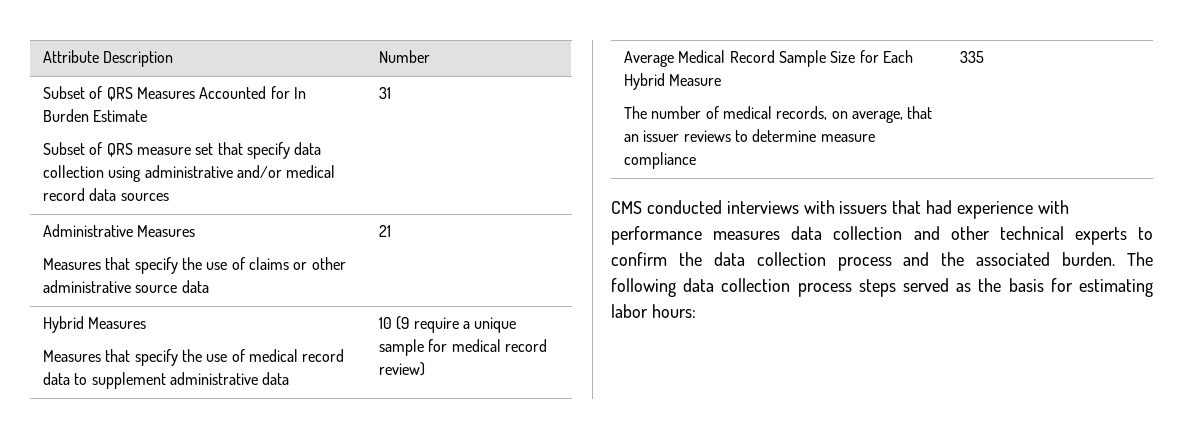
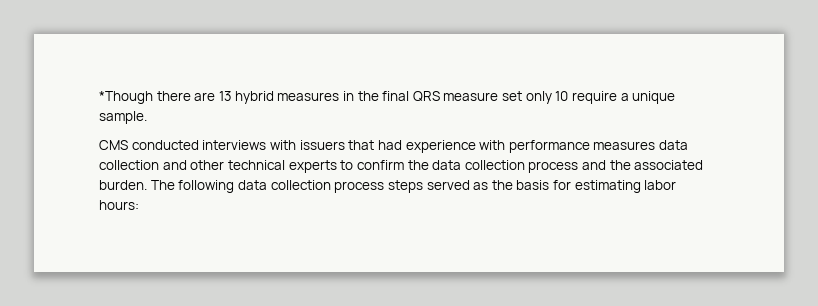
- Attribute Description | Number
- Subset of QRS Measures Accounted for In Burden Estimate
- Subset of QRS measure set that specify data collection using administrative and/or medical record data sources | 31
- Administrative Measures
- Measures that specify the use of claims or other administrative source data | 21
- Hybrid Measures
- Measures that specify the use of medical record data to supplement administrative data | 10 (9 require a unique sample for medical record review)
- Average Medical Record Sample Size for Each Hybrid Measure
- The number of medical records, on average, that an issuer reviews to determine measure compliance | 335
+ *Though there are 13 hybrid measures in the final QRS measure set only 10 require a unique sample.

